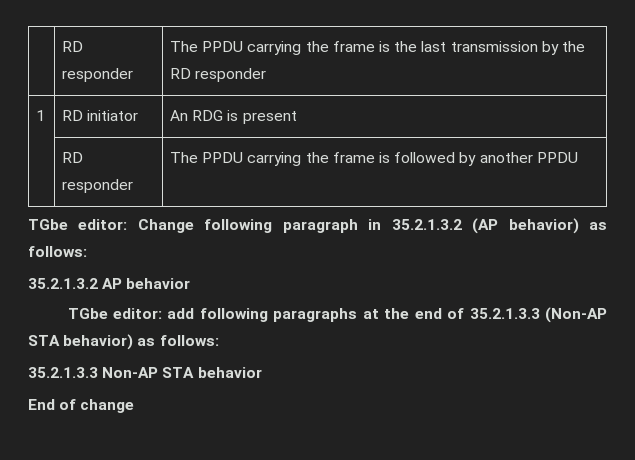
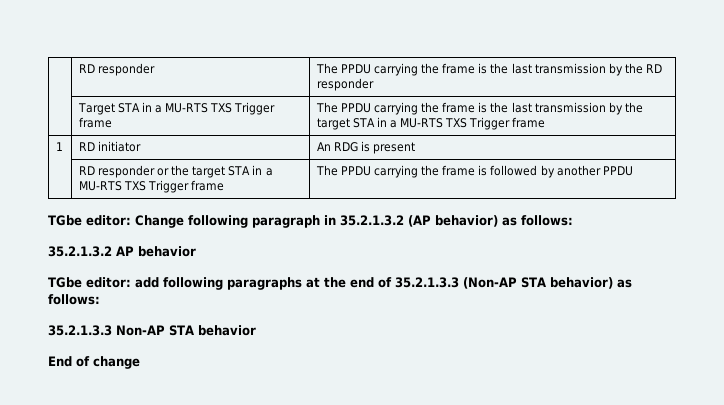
+ | Target STA in a MU-RTS TXS Trigger frame | The PPDU carrying the frame is the last transmission by the target STA in a MU-RTS TXS Trigger frame
- | RD responder | The PPDU carrying the frame is followed by another PPDU
+ | RD responder or the target STA in a MU-RTS TXS Trigger frame | The PPDU carrying the frame is followed by another PPDU

